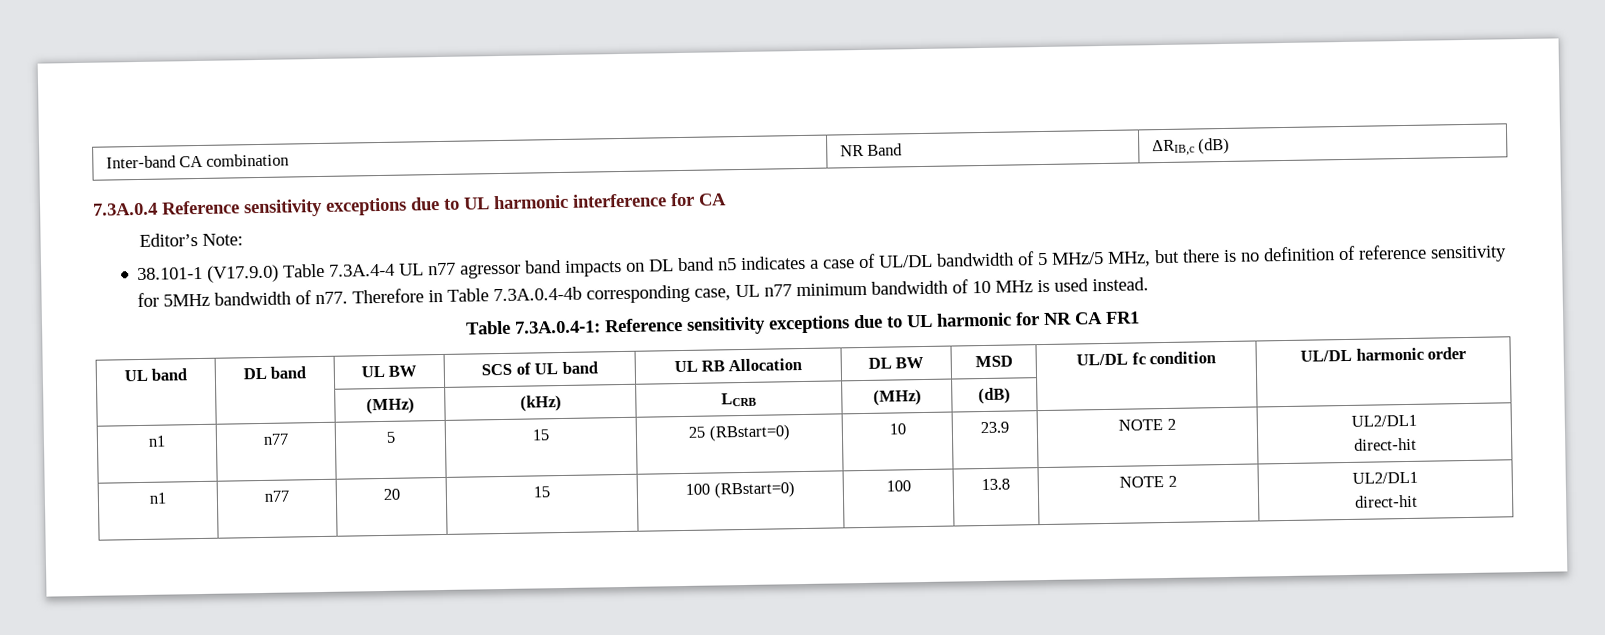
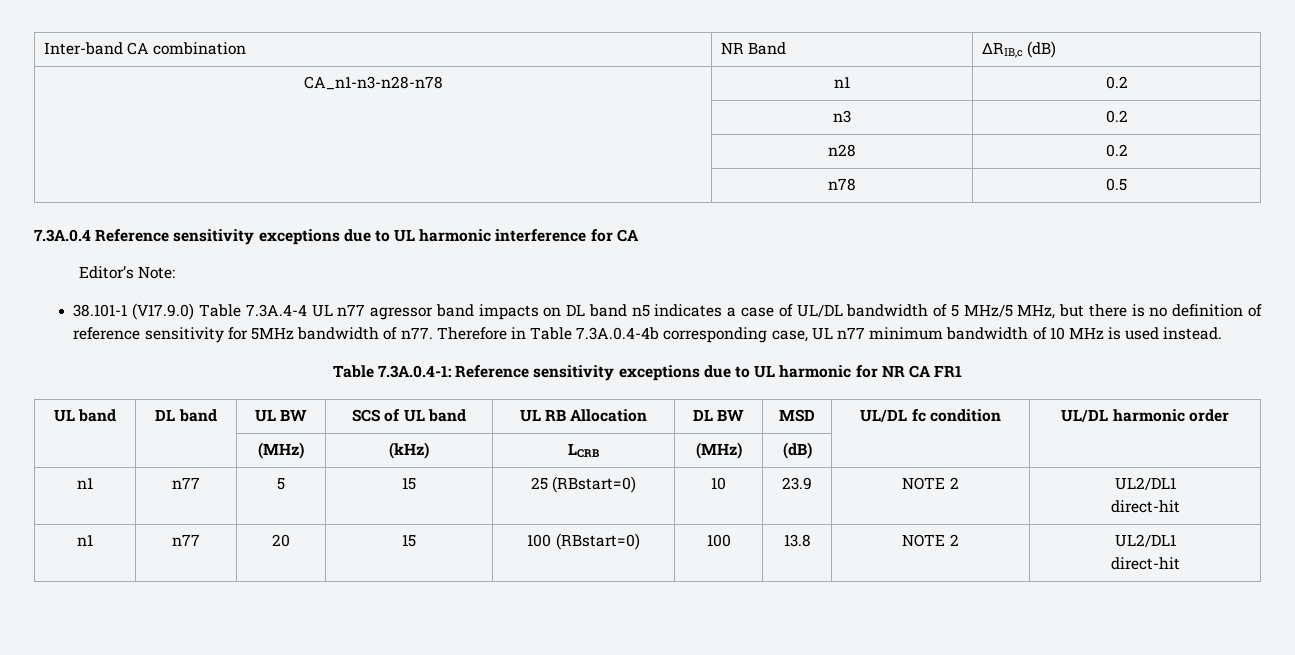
+ CA_n1-n3-n28-n78 | n1 | 0.2
+ | n3 | 0.2
+ | n28 | 0.2
+ | n78 | 0.5

